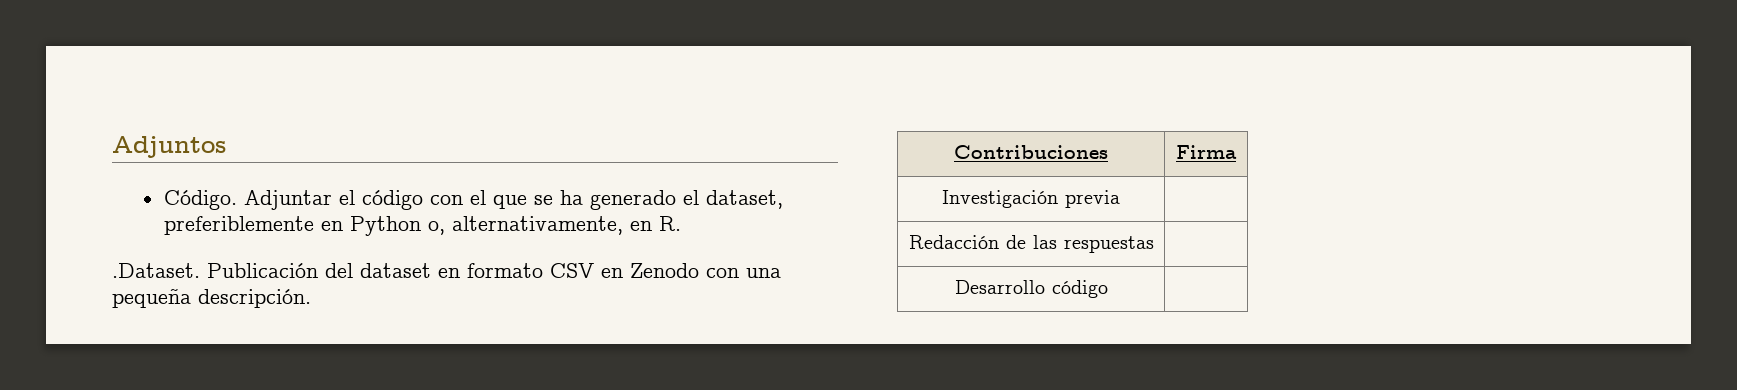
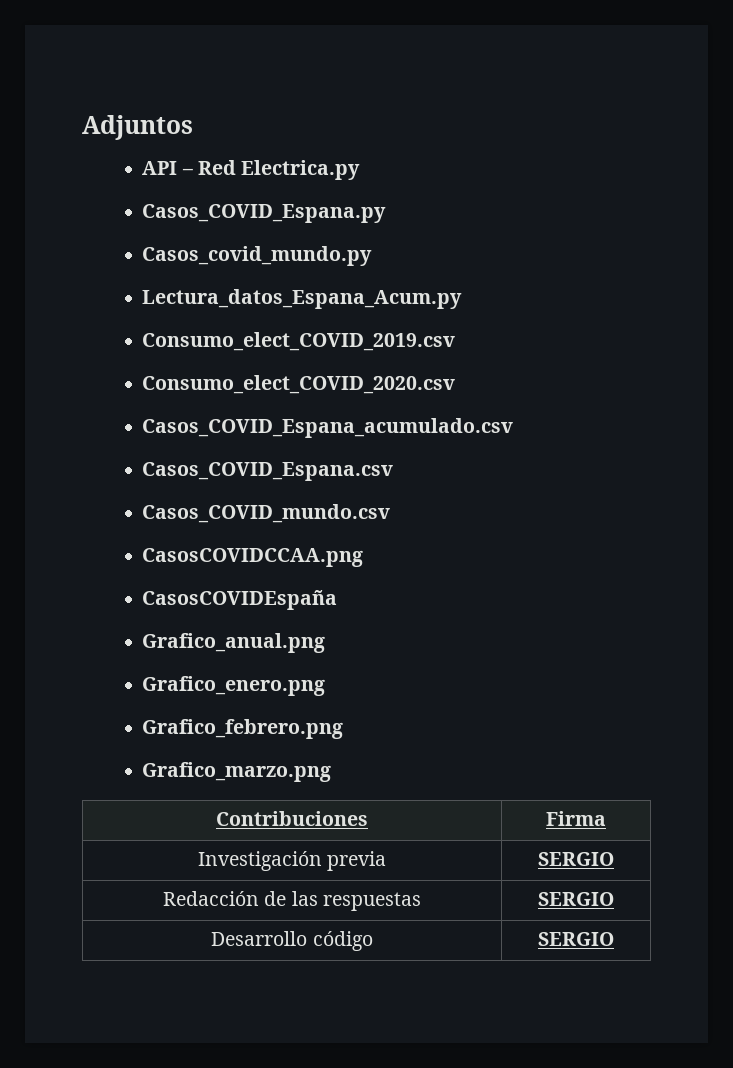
- Código. Adjuntar el código con el que se ha generado el dataset, preferiblemente en Python o, alternativamente, en R.
- .Dataset. Publicación del dataset en formato CSV en Zenodo con una pequeña descripción.
+ API – Red Electrica.py
+ Casos_COVID_Espana.py
+ Casos_covid_mundo.py
+ Lectura_datos_Espana_Acum.py
+ Consumo_elect_COVID_2019.csv
+ Consumo_elect_COVID_2020.csv
+ Casos_COVID_Espana_acumulado.csv
+ Casos_COVID_Espana.csv
+ Casos_COVID_mundo.csv
+ CasosCOVIDCCAA.png
+ CasosCOVIDEspaña
+ Grafico_anual.png
+ Grafico_enero.png
+ Grafico_febrero.png
+ Grafico_marzo.png
- Investigación previa |
+ Investigación previa | SERGIO
- Redacción de las respuestas |
+ Redacción de las respuestas | SERGIO
- Desarrollo código |
+ Desarrollo código | SERGIO

